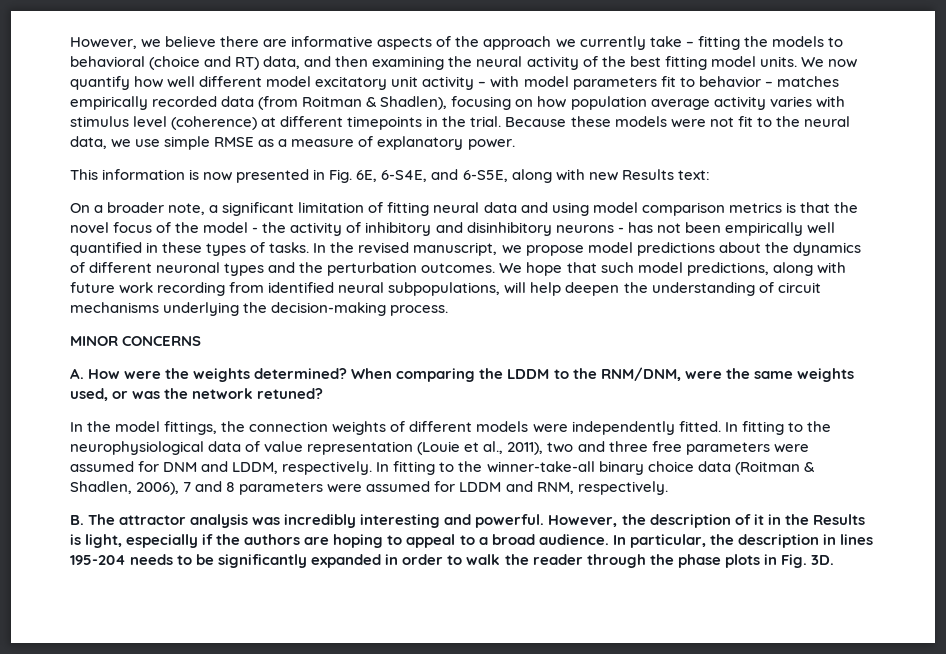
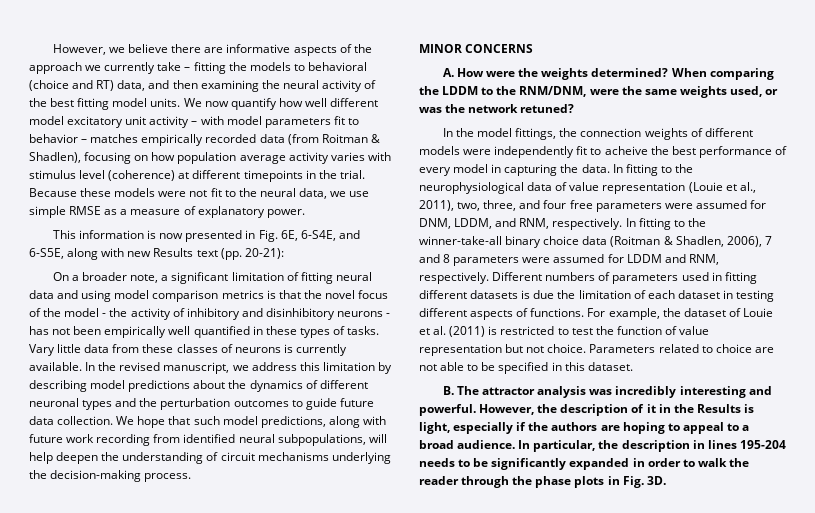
- This information is now presented in Fig. 6E, 6-S4E, and 6-S5E, along with new Results text:
+ This information is now presented in Fig. 6E, 6-S4E, and 6-S5E, along with new Results text (pp. 20-21):
+ Vary little data from these classes of neurons is currently available.
- In the revised manuscript, we propose model predictions about the dynamics of different neuronal types and the perturbation outcomes.
+ In the revised manuscript, we address this limitation by describing model predictions about the dynamics of different neuronal types and the perturbation outcomes to guide future data collection.
- In the model fittings, the connection weights of different models were independently fitted.
+ In the model fittings, the connection weights of different models were independently fit to acheive the best performance of every model in capturing the data.
- In fitting to the neurophysiological data of value representation (Louie et al., 2011), two and three free parameters were assumed for DNM and LDDM, respectively.
+ In fitting to the neurophysiological data of value representation (Louie et al., 2011), two, three, and four free parameters were assumed for DNM, LDDM, and RNM, respectively.
+ Different numbers of parameters used in fitting different datasets is due the limitation of each dataset in testing different aspects of functions. For example, the dataset of Louie et al. (2011) is restricted to test the function of value representation but not choice. Parameters related to choice are not able to be specified in this dataset.

